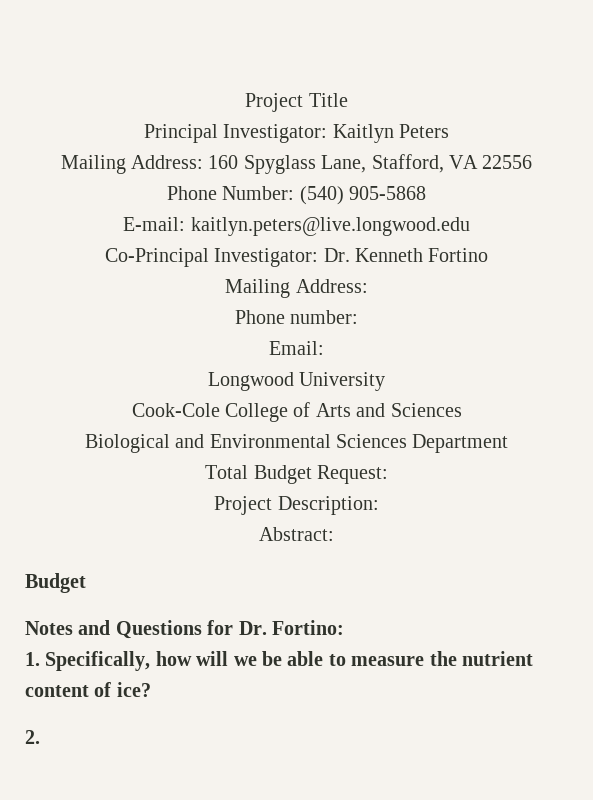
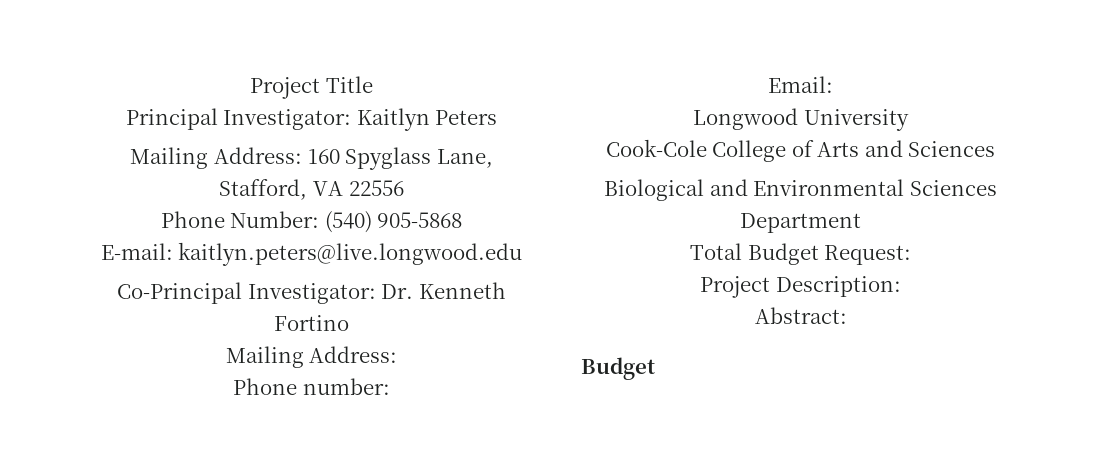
- Notes and Questions for Dr. Fortino:
- 1. Specifically, how will we be able to measure the nutrient content of ice?
- 2.

